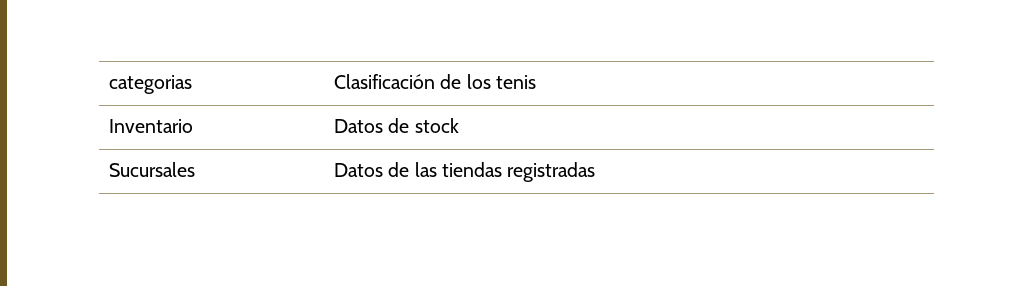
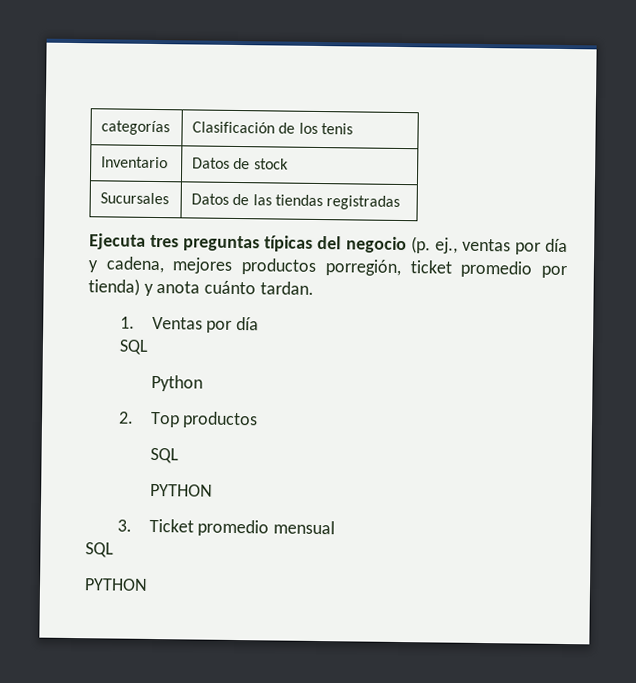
- categorias | Clasificación de los tenis
+ categorías | Clasificación de los tenis
+ Ejecuta tres preguntas típicas del negocio (p. ej., ventas por día y cadena, mejores productos porregión, ticket promedio por tienda) y anota cuánto tardan.
+ 1. Ventas por día
+ SQL
+ Python
+ 2. Top productos
+ SQL
+ PYTHON
+ 3. Ticket promedio mensual
+ SQL
+ PYTHON

